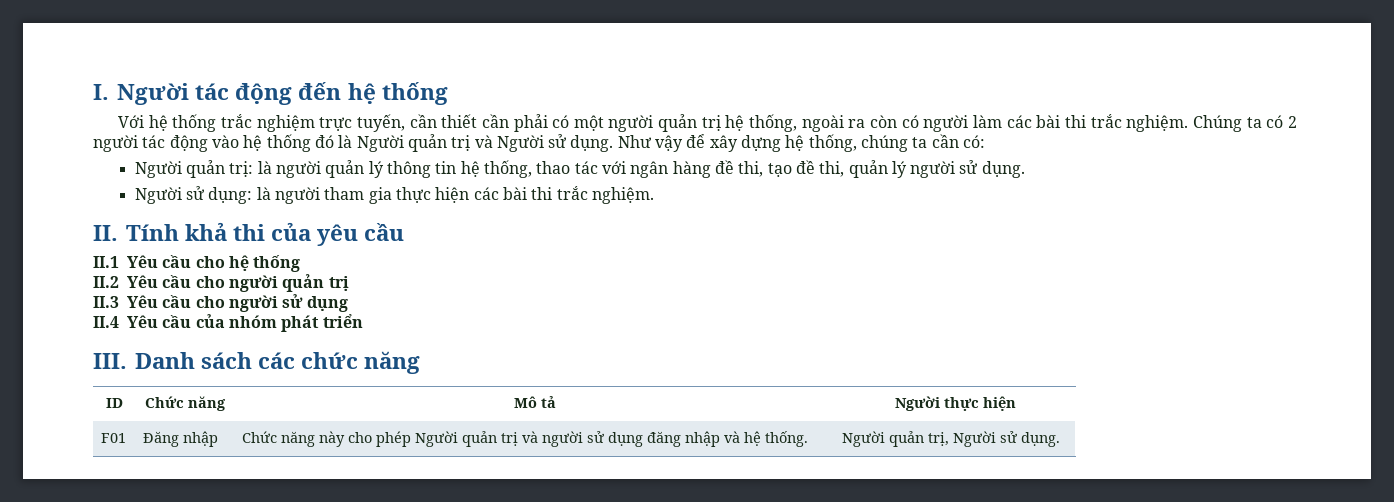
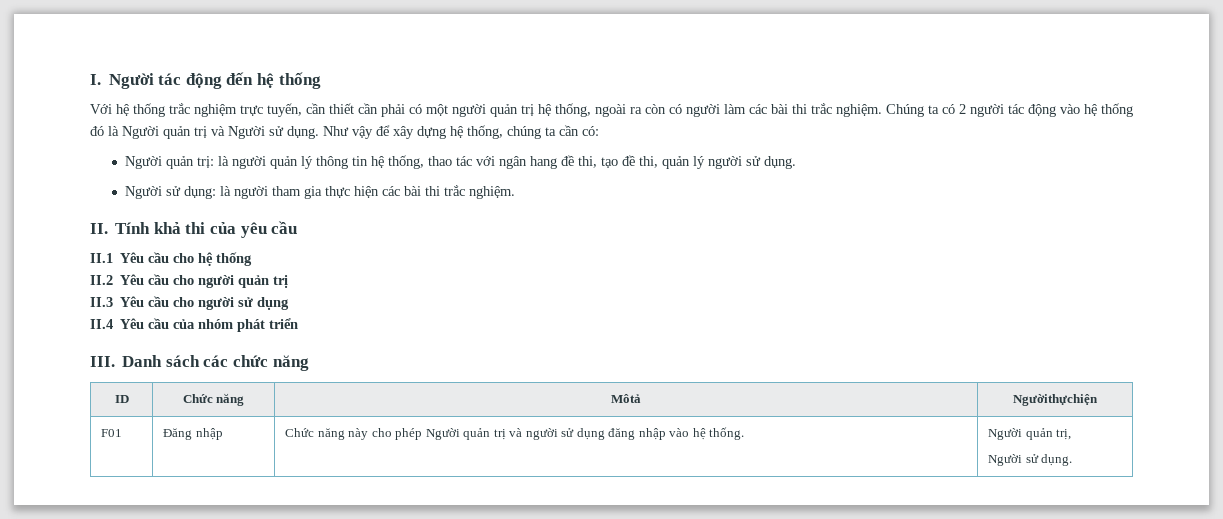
- Người quản trị: là người quản lý thông tin hệ thống, thao tác với ngân hàng đề thi, tạo đề thi, quản lý người sử dụng.
+ Người quản trị: là người quản lý thông tin hệ thống, thao tác với ngân hang đề thi, tạo đề thi, quản lý người sử dụng.
- ID | Chức năng | Mô tả | Người thực hiện
+ ID | Chức năng | Môtả | Ngườithựchiện
- F01 | Đăng nhập | Chức năng này cho phép Người quản trị và người sử dụng đăng nhập và hệ thống. | Người quản trị, Người sử dụng.
+ F01 | Đăng nhập | Chức năng này cho phép Người quản trị và người sử dụng đăng nhập vào hệ thống. | Người quản trị,
+ Người sử dụng.

